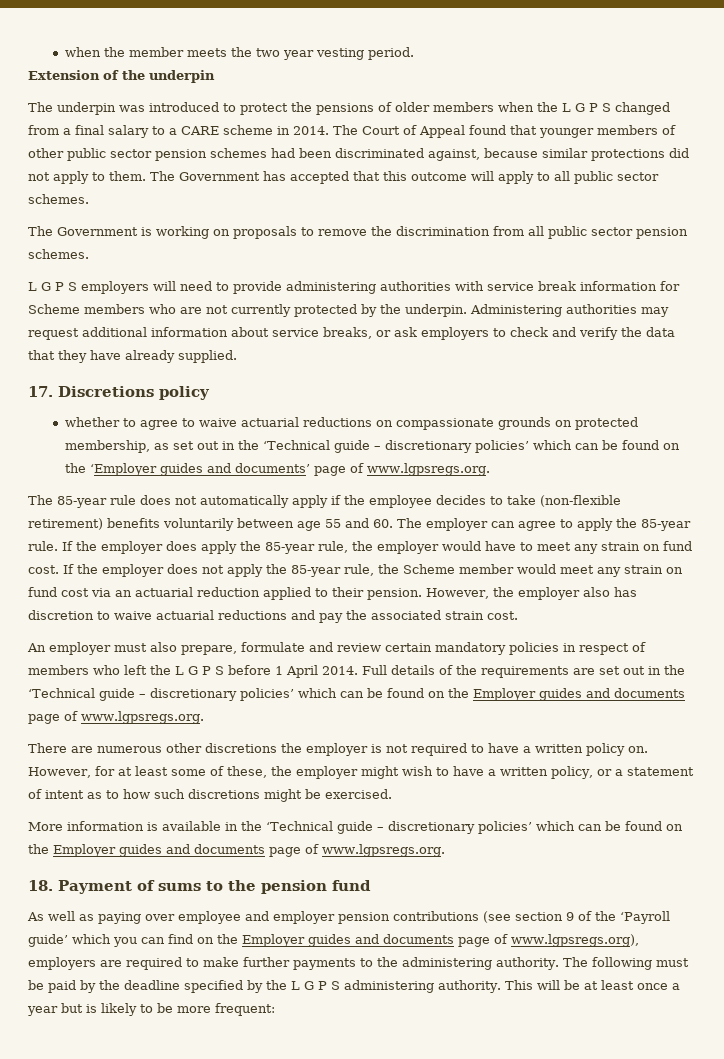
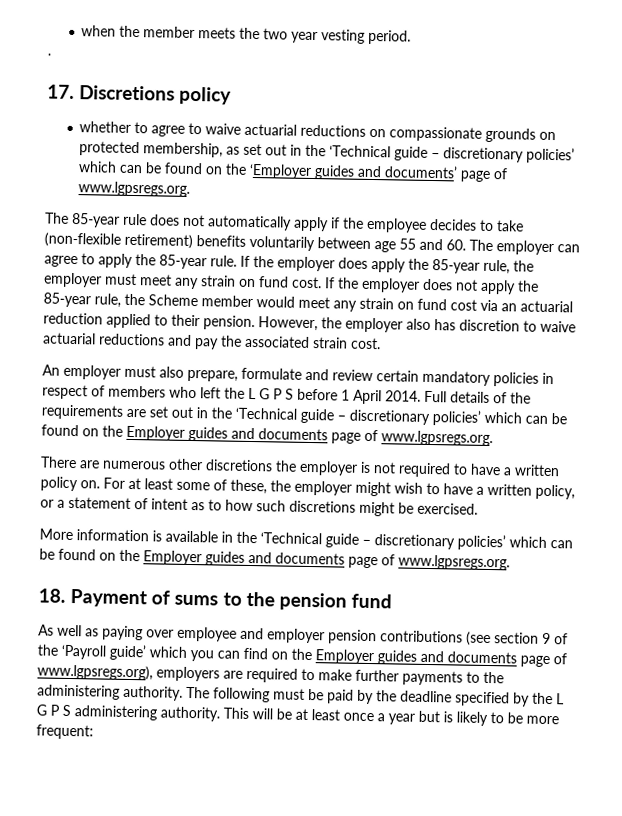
- Extension of the underpin
- The underpin was introduced to protect the pensions of older members when the L G P S changed from a final salary to a CARE scheme in 2014. The Court of Appeal found that younger members of other public sector pension schemes had been discriminated against, because similar protections did not apply to them. The Government has accepted that this outcome will apply to all public sector schemes.
- The Government is working on proposals to remove the discrimination from all public sector pension schemes.
- L G P S employers will need to provide administering authorities with service break information for Scheme members who are not currently protected by the underpin. Administering authorities may request additional information about service breaks, or ask employers to check and verify the data that they have already supplied.
+ .
- If the employer does apply the 85-year rule, the employer would have to meet any strain on fund cost.
+ If the employer does apply the 85-year rule, the employer must meet any strain on fund cost.
- However, for at least some of these, the employer might wish to have a written policy, or a statement of intent as to how such discretions might be exercised.
+ For at least some of these, the employer might wish to have a written policy, or a statement of intent as to how such discretions might be exercised.

